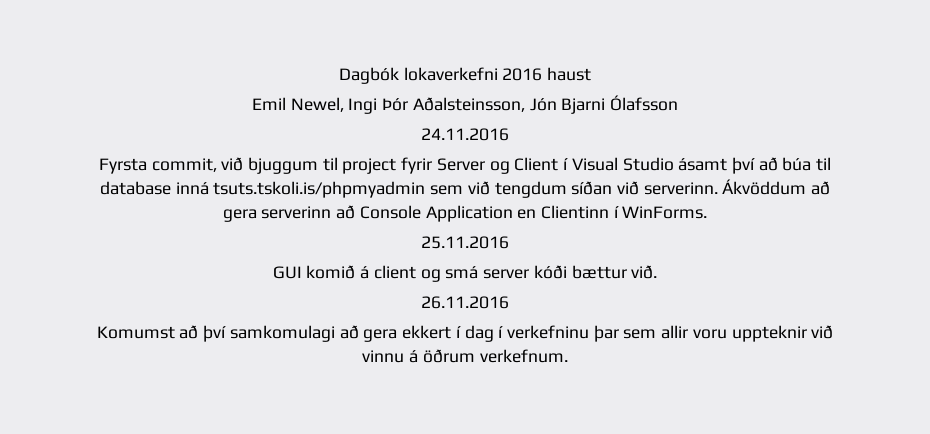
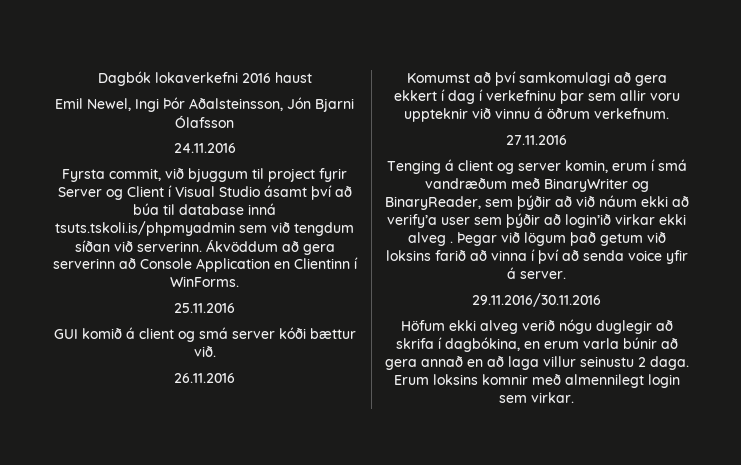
+ 27.11.2016
+ Tenging á client og server komin, erum í smá vandræðum með BinaryWriter og BinaryReader, sem þýðir að við náum ekki að verify’a user sem þýðir að login’ið virkar ekki alveg . Þegar við lögum það getum við loksins farið að vinna í því að senda voice yfir á server.
+ 29.11.2016/30.11.2016
+ Höfum ekki alveg verið nógu duglegir að skrifa í dagbókina, en erum varla búnir að gera annað en að laga villur seinustu 2 daga. Erum loksins komnir með almennilegt login sem virkar.

